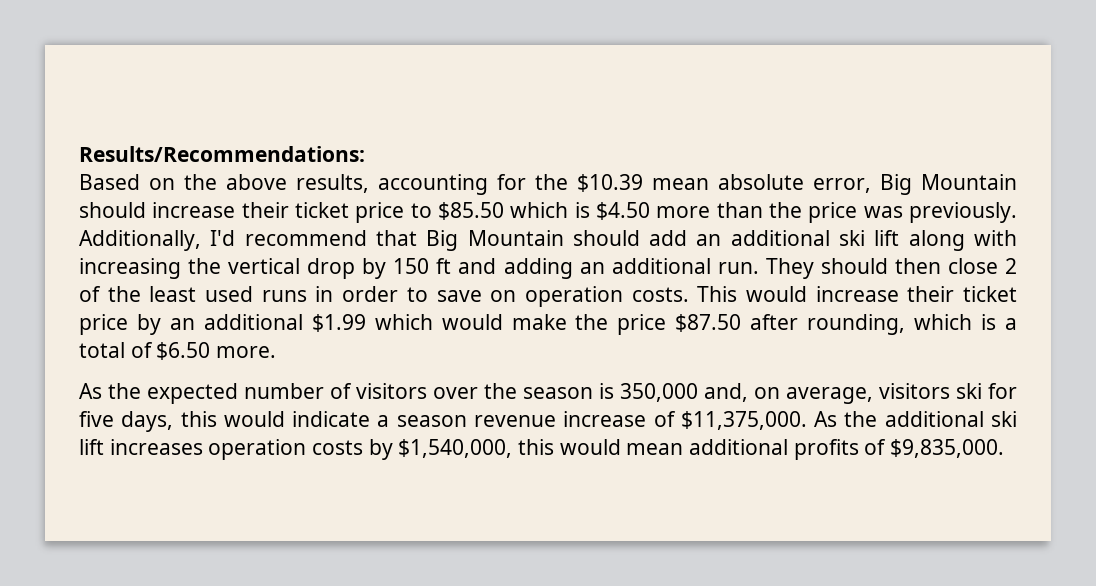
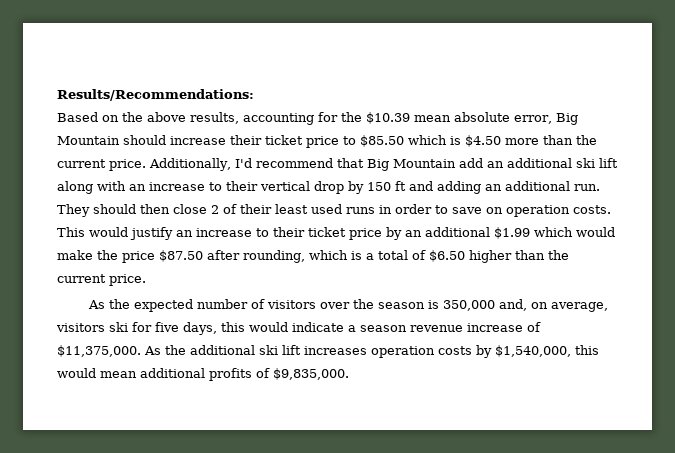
- Based on the above results, accounting for the $10.39 mean absolute error, Big Mountain should increase their ticket price to $85.50 which is $4.50 more than the price was previously.
+ Based on the above results, accounting for the $10.39 mean absolute error, Big Mountain should increase their ticket price to $85.50 which is $4.50 more than the current price.
- Additionally, I'd recommend that Big Mountain should add an additional ski lift along with increasing the vertical drop by 150 ft and adding an additional run.
+ Additionally, I'd recommend that Big Mountain add an additional ski lift along with an increase to their vertical drop by 150 ft and adding an additional run.
- They should then close 2 of the least used runs in order to save on operation costs.
+ They should then close 2 of their least used runs in order to save on operation costs.
- This would increase their ticket price by an additional $1.99 which would make the price $87.50 after rounding, which is a total of $6.50 more.
+ This would justify an increase to their ticket price by an additional $1.99 which would make the price $87.50 after rounding, which is a total of $6.50 higher than the current price.

